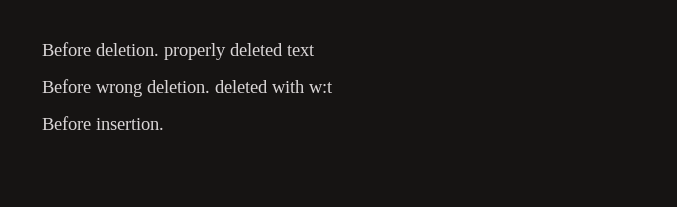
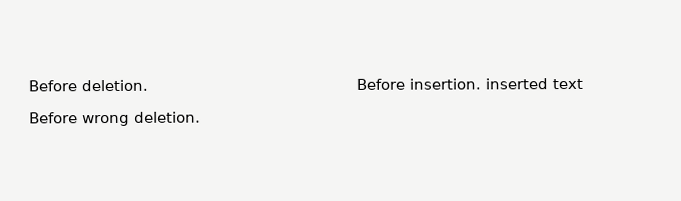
- Before deletion. properly deleted text
+ Before deletion.
- Before wrong deletion. deleted with w:t
+ Before wrong deletion.
- Before insertion.
+ Before insertion. inserted text

